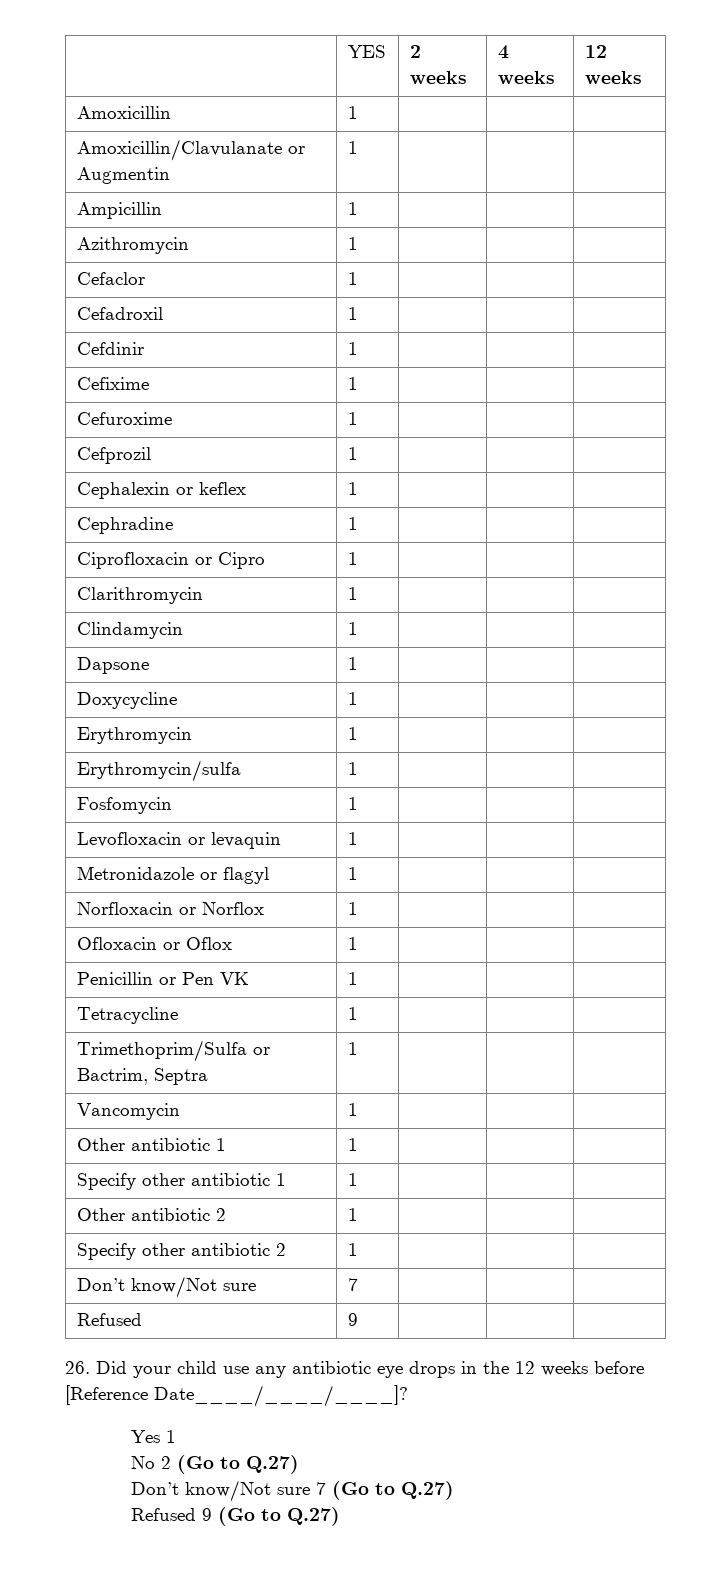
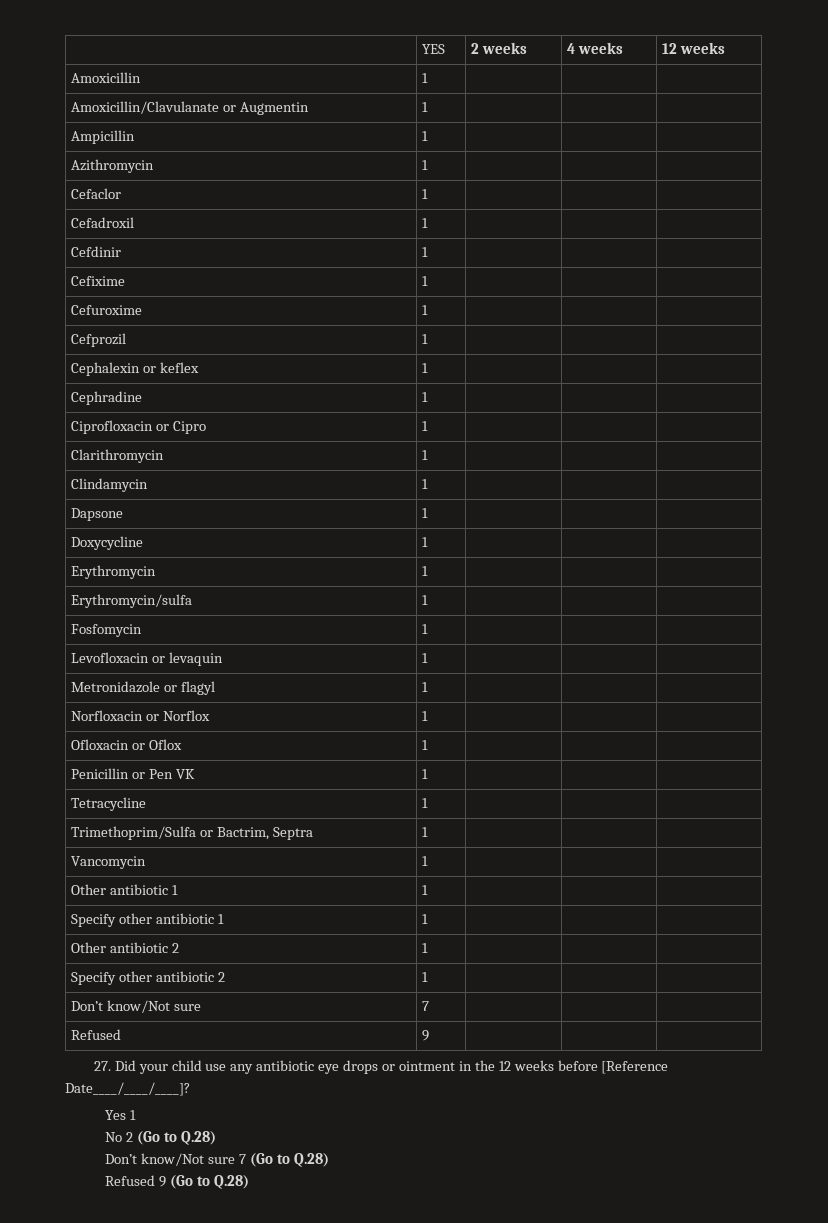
- 26. Did your child use any antibiotic eye drops in the 12 weeks before [Reference Date____/____/____]?
+ 27. Did your child use any antibiotic eye drops or ointment in the 12 weeks before [Reference Date____/____/____]?
- No 2 (Go to Q.27)
+ No 2 (Go to Q.28)
- Don’t know/Not sure 7 (Go to Q.27)
+ Don’t know/Not sure 7 (Go to Q.28)
- Refused 9 (Go to Q.27)
+ Refused 9 (Go to Q.28)

